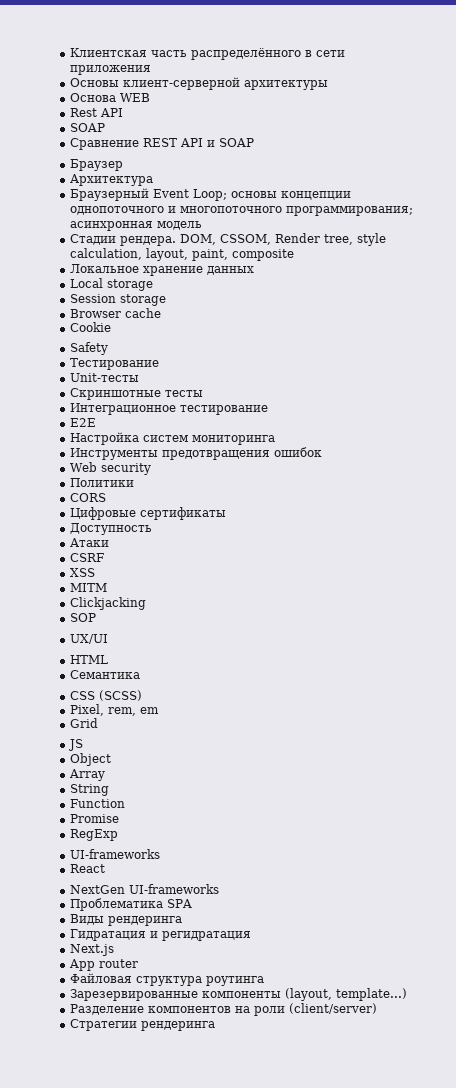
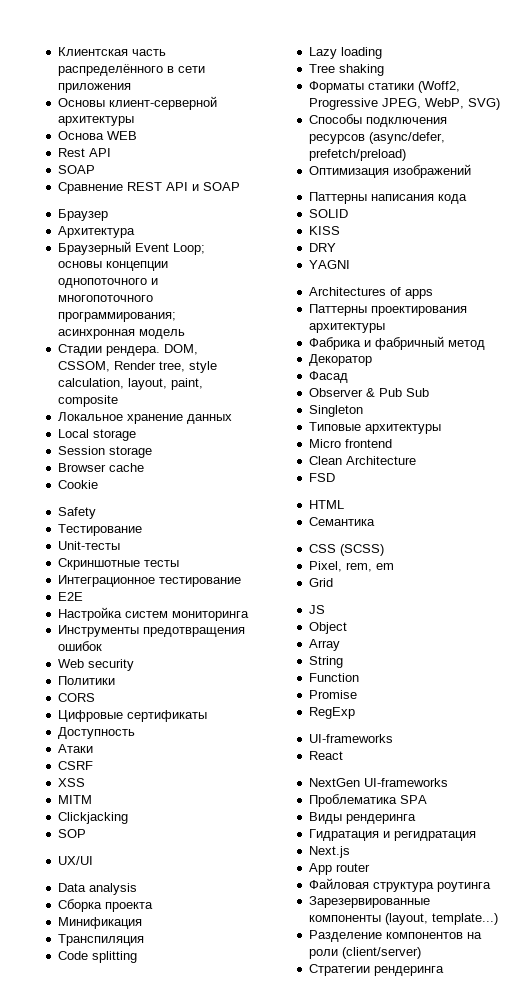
+ Data analysis
+ Сборка проекта
+ Минификация
+ Транспиляция
+ Code splitting
+ Lazy loading
+ Tree shaking
+ Форматы статики (Woff2, Progressive JPEG, WebP, SVG)
+ Способы подключения ресурсов (async/defer, prefetch/preload)
+ Оптимизация изображений
+ Паттерны написания кода
+ SOLID
+ KISS
+ DRY
+ YAGNI
+ Architectures of apps
+ Паттерны проектирования архитектуры
+ Фабрика и фабричный метод
+ Декоратор
+ Фасад
+ Observer & Pub Sub
+ Singleton
+ Типовые архитектуры
+ Micro frontend
+ Clean Architecture
+ FSD

